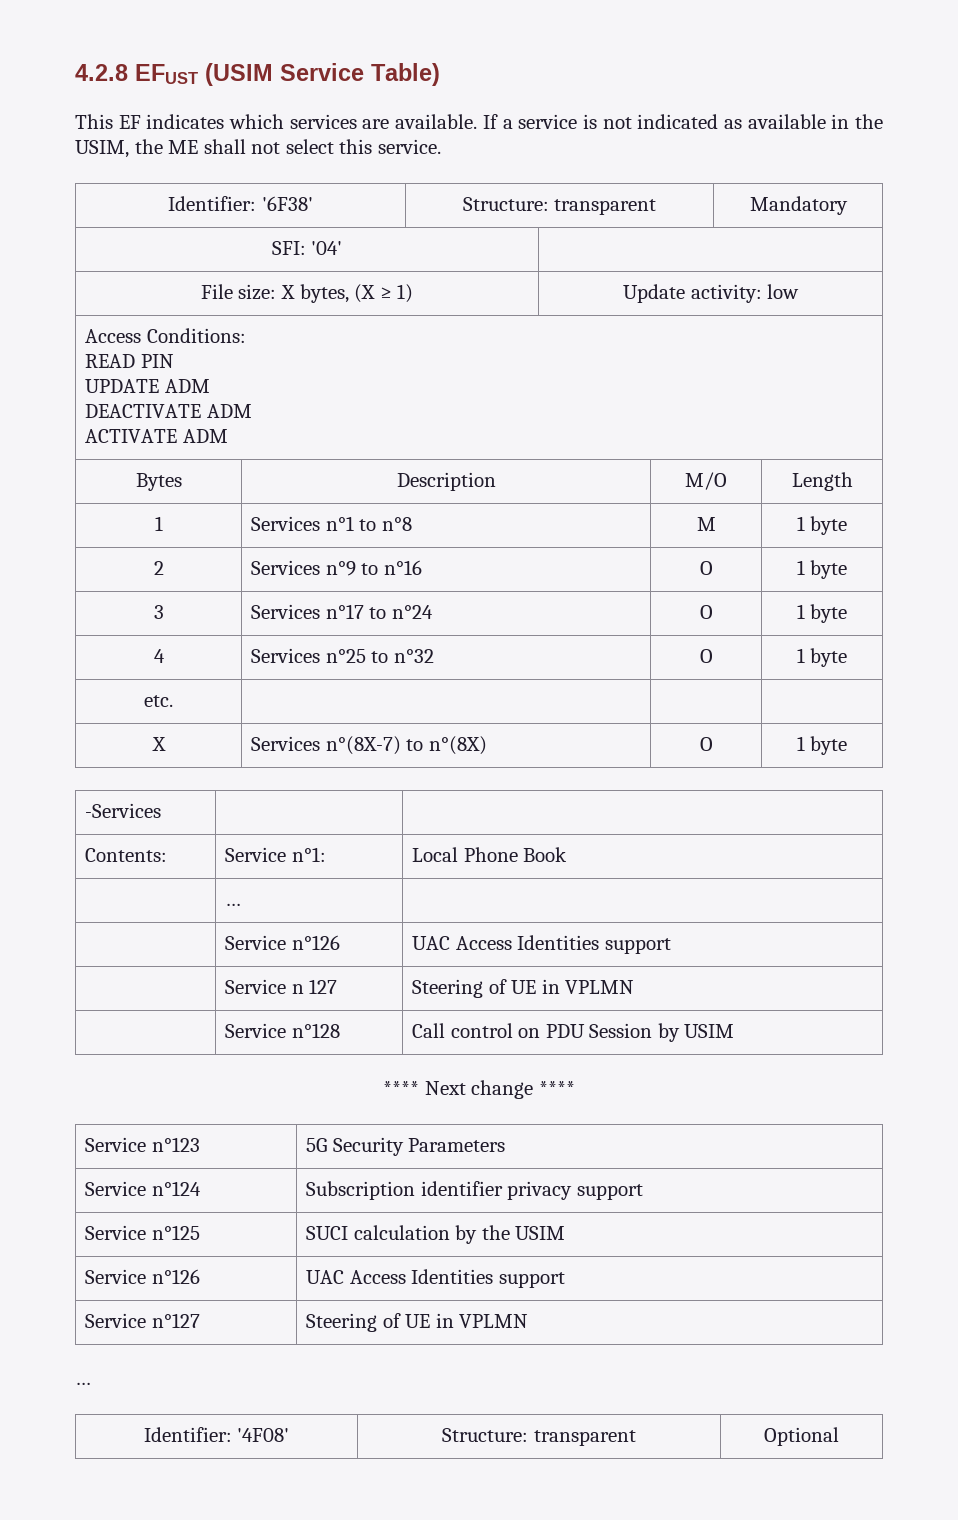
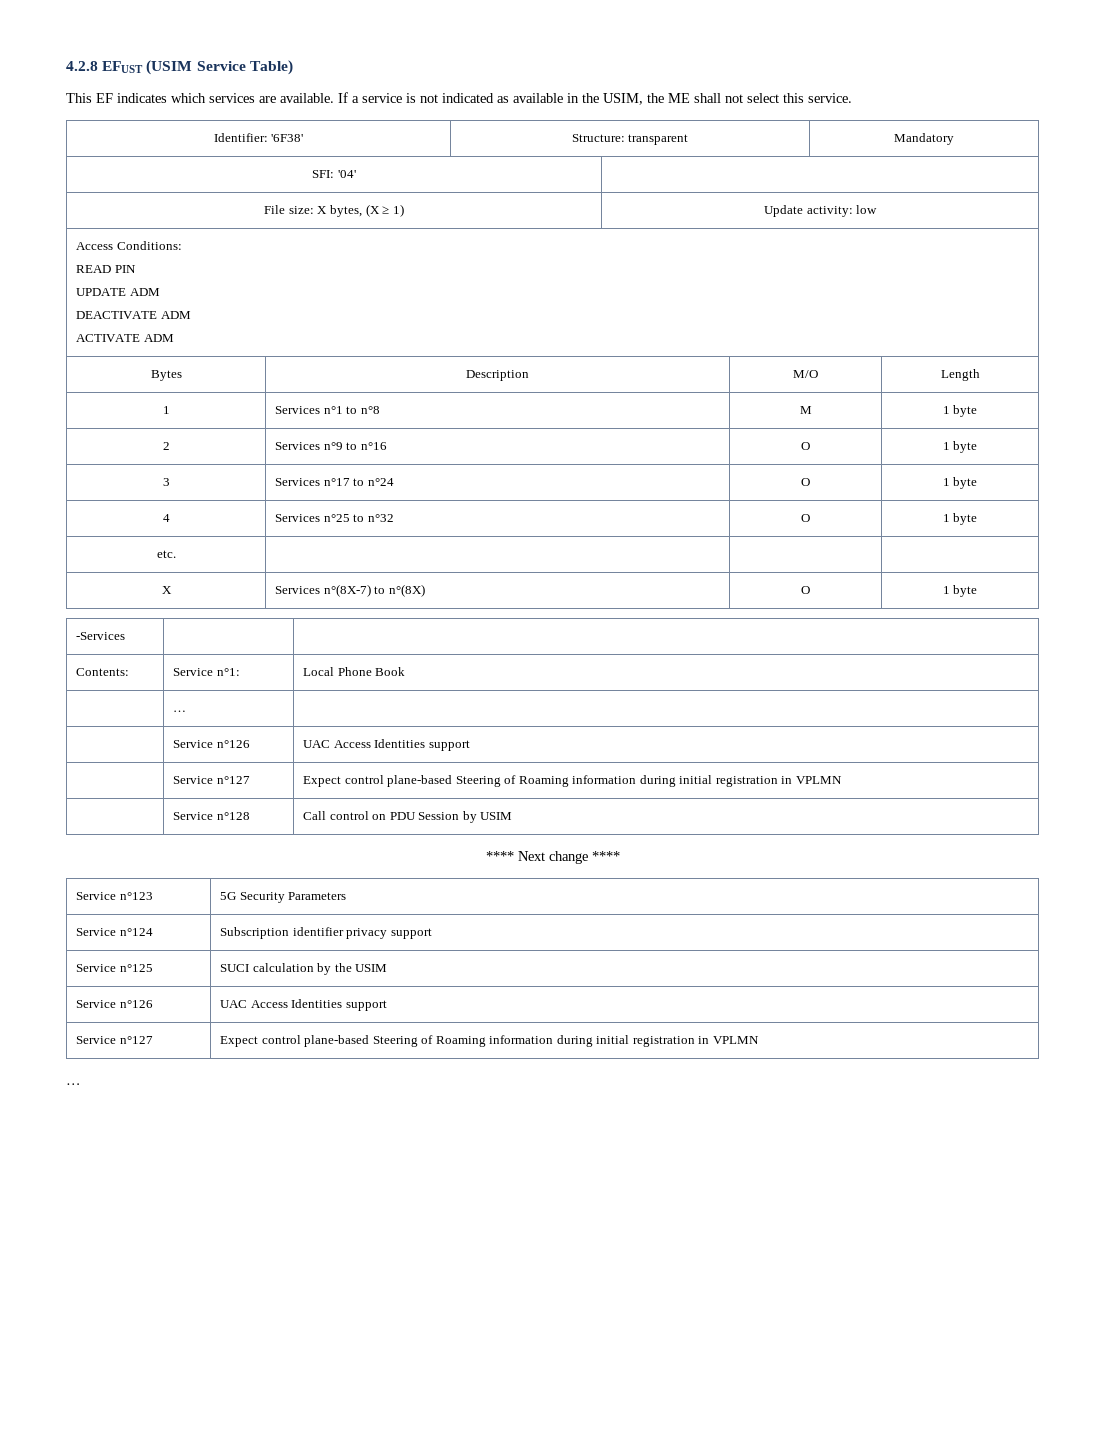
- | Service n 127 | Steering of UE in VPLMN
+ | Service n°127 | Expect control plane-based Steering of Roaming information during initial registration in VPLMN
  Service n°125 | SUCI calculation by the USIM
  Service n°126 | UAC Access Identities support
- Service n°127 | Steering of UE in VPLMN
+ Service n°127 | Expect control plane-based Steering of Roaming information during initial registration in VPLMN
  …
- Identifier: '4F08' | Structure: transparent | Optional

